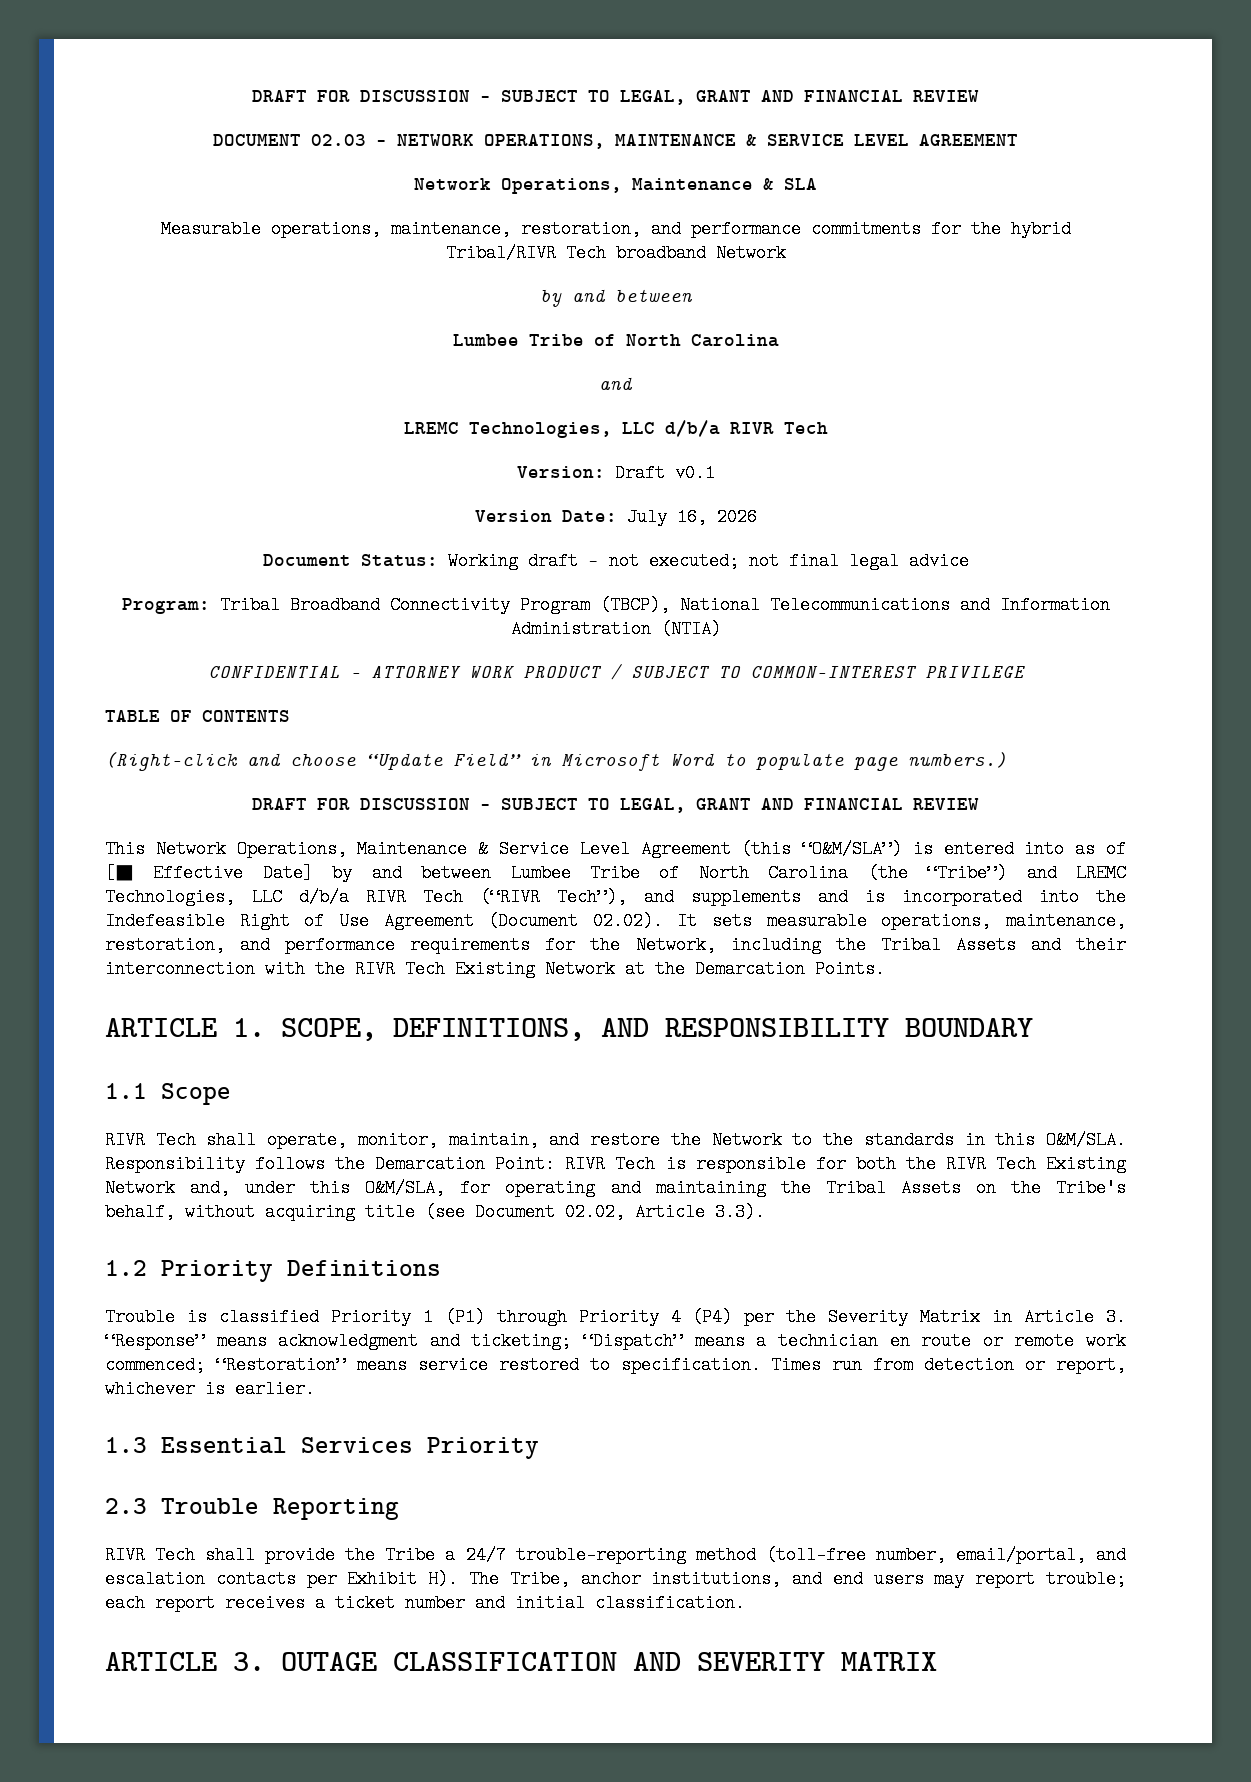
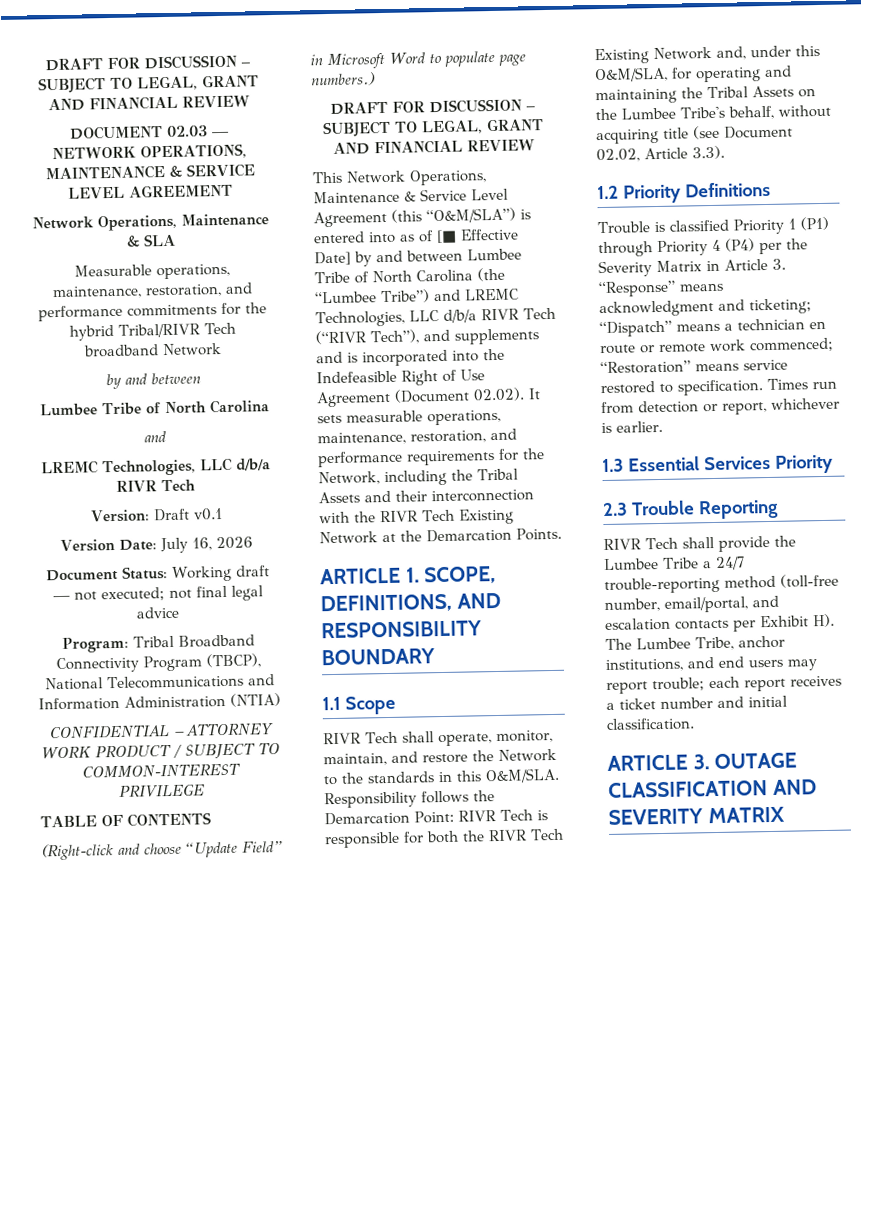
- This Network Operations, Maintenance & Service Level Agreement (this “O&M/SLA”) is entered into as of [■ Effective Date] by and between Lumbee Tribe of North Carolina (the “Tribe”) and LREMC Technologies, LLC d/b/a RIVR Tech (“RIVR Tech”), and supplements and is incorporated into the Indefeasible Right of Use Agreement (Document 02.02). It sets measurable operations, maintenance, restoration, and performance requirements for the Network, including the Tribal Assets and their interconnection with the RIVR Tech Existing Network at the Demarcation Points.
+ This Network Operations, Maintenance & Service Level Agreement (this “O&M/SLA”) is entered into as of [■ Effective Date] by and between Lumbee Tribe of North Carolina (the “Lumbee Tribe”) and LREMC Technologies, LLC d/b/a RIVR Tech (“RIVR Tech”), and supplements and is incorporated into the Indefeasible Right of Use Agreement (Document 02.02). It sets measurable operations, maintenance, restoration, and performance requirements for the Network, including the Tribal Assets and their interconnection with the RIVR Tech Existing Network at the Demarcation Points.
- Responsibility follows the Demarcation Point: RIVR Tech is responsible for both the RIVR Tech Existing Network and, under this O&M/SLA, for operating and maintaining the Tribal Assets on the Tribe's behalf, without acquiring title (see Document 02.02, Article 3.3).
+ Responsibility follows the Demarcation Point: RIVR Tech is responsible for both the RIVR Tech Existing Network and, under this O&M/SLA, for operating and maintaining the Tribal Assets on the Lumbee Tribe's behalf, without acquiring title (see Document 02.02, Article 3.3).
- RIVR Tech shall provide the Tribe a 24/7 trouble-reporting method (toll-free number, email/portal, and escalation contacts per Exhibit H). The Tribe, anchor institutions, and end users may report trouble; each report receives a ticket number and initial classification.
+ RIVR Tech shall provide the Lumbee Tribe a 24/7 trouble-reporting method (toll-free number, email/portal, and escalation contacts per Exhibit H). The Lumbee Tribe, anchor institutions, and end users may report trouble; each report receives a ticket number and initial classification.

